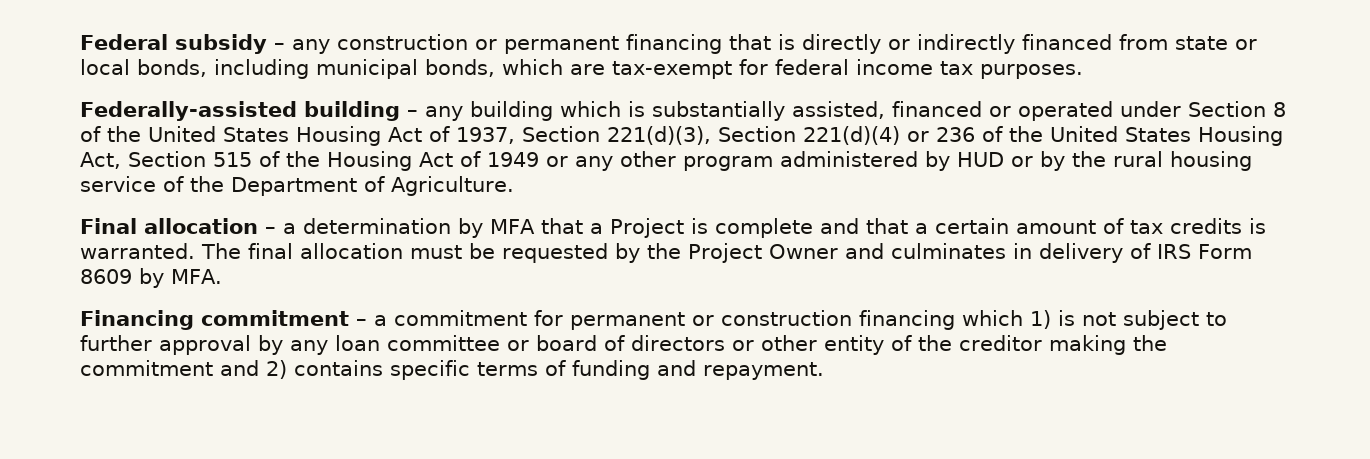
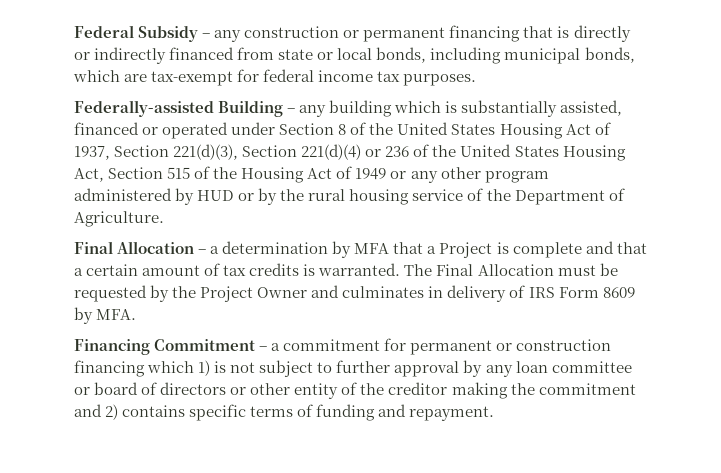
- Federal subsidy – any construction or permanent financing that is directly or indirectly financed from state or local bonds, including municipal bonds, which are tax-exempt for federal income tax purposes.
+ Federal Subsidy – any construction or permanent financing that is directly or indirectly financed from state or local bonds, including municipal bonds, which are tax-exempt for federal income tax purposes.
- Federally-assisted building – any building which is substantially assisted, financed or operated under Section 8 of the United States Housing Act of 1937, Section 221(d)(3), Section 221(d)(4) or 236 of the United States Housing Act, Section 515 of the Housing Act of 1949 or any other program administered by HUD or by the rural housing service of the Department of Agriculture.
+ Federally-assisted Building – any building which is substantially assisted, financed or operated under Section 8 of the United States Housing Act of 1937, Section 221(d)(3), Section 221(d)(4) or 236 of the United States Housing Act, Section 515 of the Housing Act of 1949 or any other program administered by HUD or by the rural housing service of the Department of Agriculture.
- Final allocation – a determination by MFA that a Project is complete and that a certain amount of tax credits is warranted.
+ Final Allocation – a determination by MFA that a Project is complete and that a certain amount of tax credits is warranted.
- The final allocation must be requested by the Project Owner and culminates in delivery of IRS Form 8609 by MFA.
+ The Final Allocation must be requested by the Project Owner and culminates in delivery of IRS Form 8609 by MFA.
- Financing commitment – a commitment for permanent or construction financing which 1) is not subject to further approval by any loan committee or board of directors or other entity of the creditor making the commitment and 2) contains specific terms of funding and repayment.
+ Financing Commitment – a commitment for permanent or construction financing which 1) is not subject to further approval by any loan committee or board of directors or other entity of the creditor making the commitment and 2) contains specific terms of funding and repayment.

